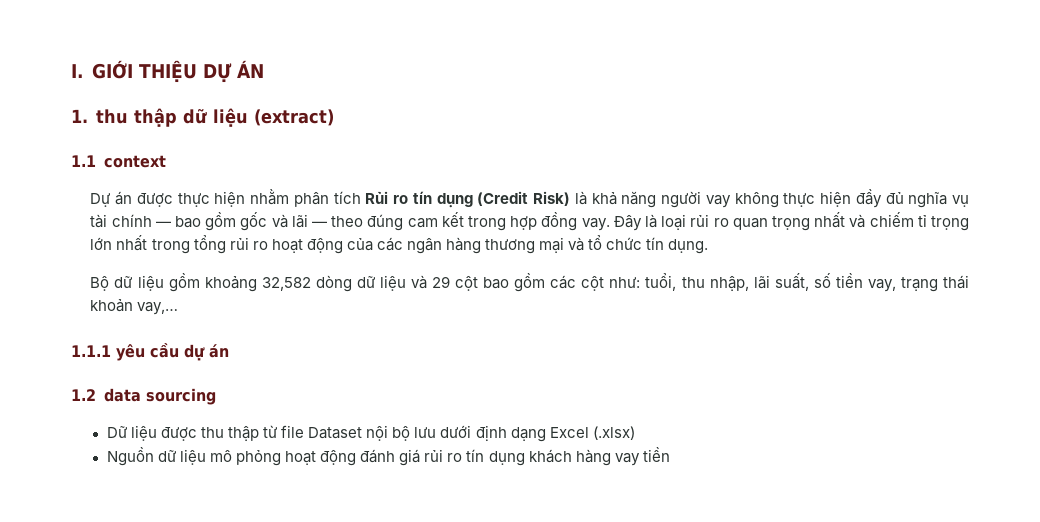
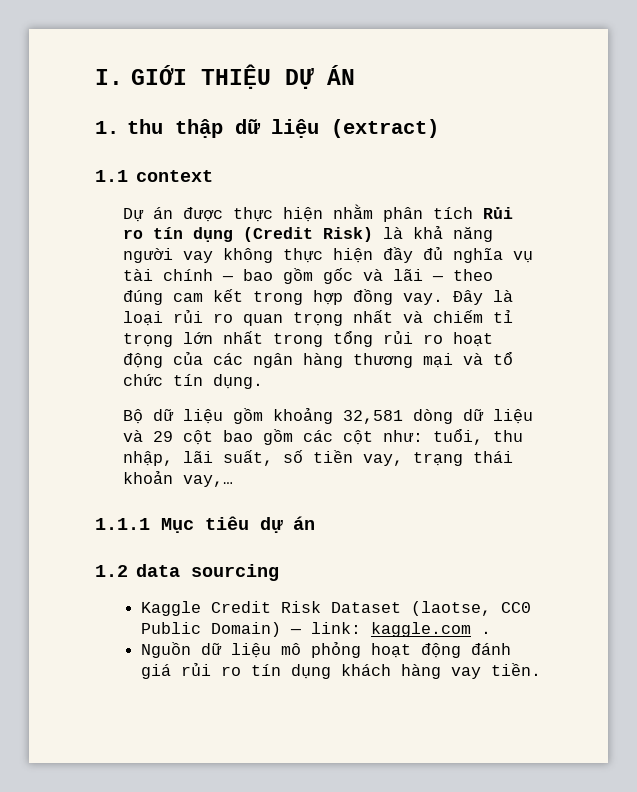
- Bộ dữ liệu gồm khoảng 32,582 dòng dữ liệu và 29 cột bao gồm các cột như: tuổi, thu nhập, lãi suất, số tiền vay, trạng thái khoản vay,…
+ Bộ dữ liệu gồm khoảng 32,581 dòng dữ liệu và 29 cột bao gồm các cột như: tuổi, thu nhập, lãi suất, số tiền vay, trạng thái khoản vay,…
- 1.1.1 yêu cầu dự án
+ 1.1.1 Mục tiêu dự án
- Dữ liệu được thu thập từ file Dataset nội bộ lưu dưới định dạng Excel (.xlsx)
+ Kaggle Credit Risk Dataset (laotse, CC0 Public Domain) — link: kaggle.com .
- Nguồn dữ liệu mô phỏng hoạt động đánh giá rủi ro tín dụng khách hàng vay tiền
+ Nguồn dữ liệu mô phỏng hoạt động đánh giá rủi ro tín dụng khách hàng vay tiền.

